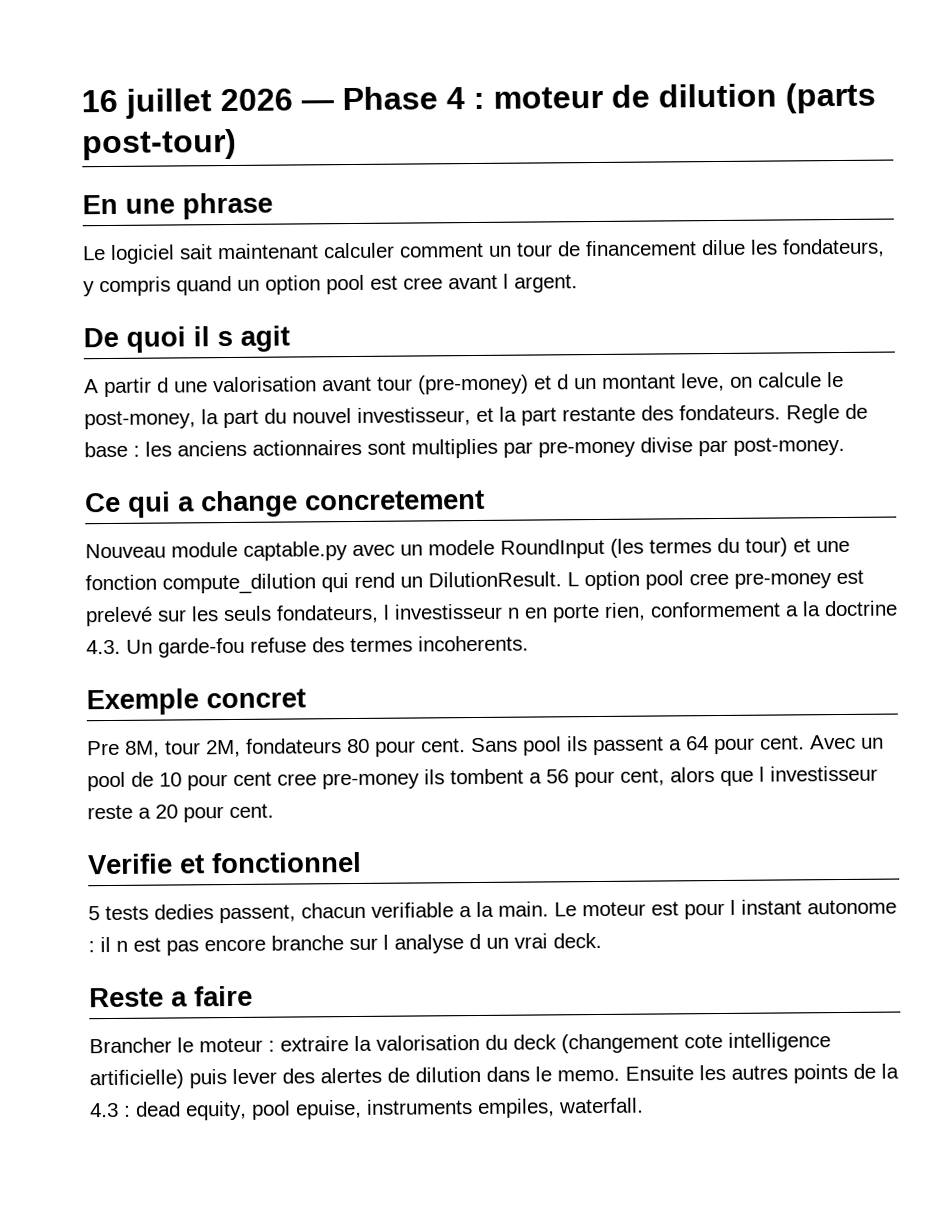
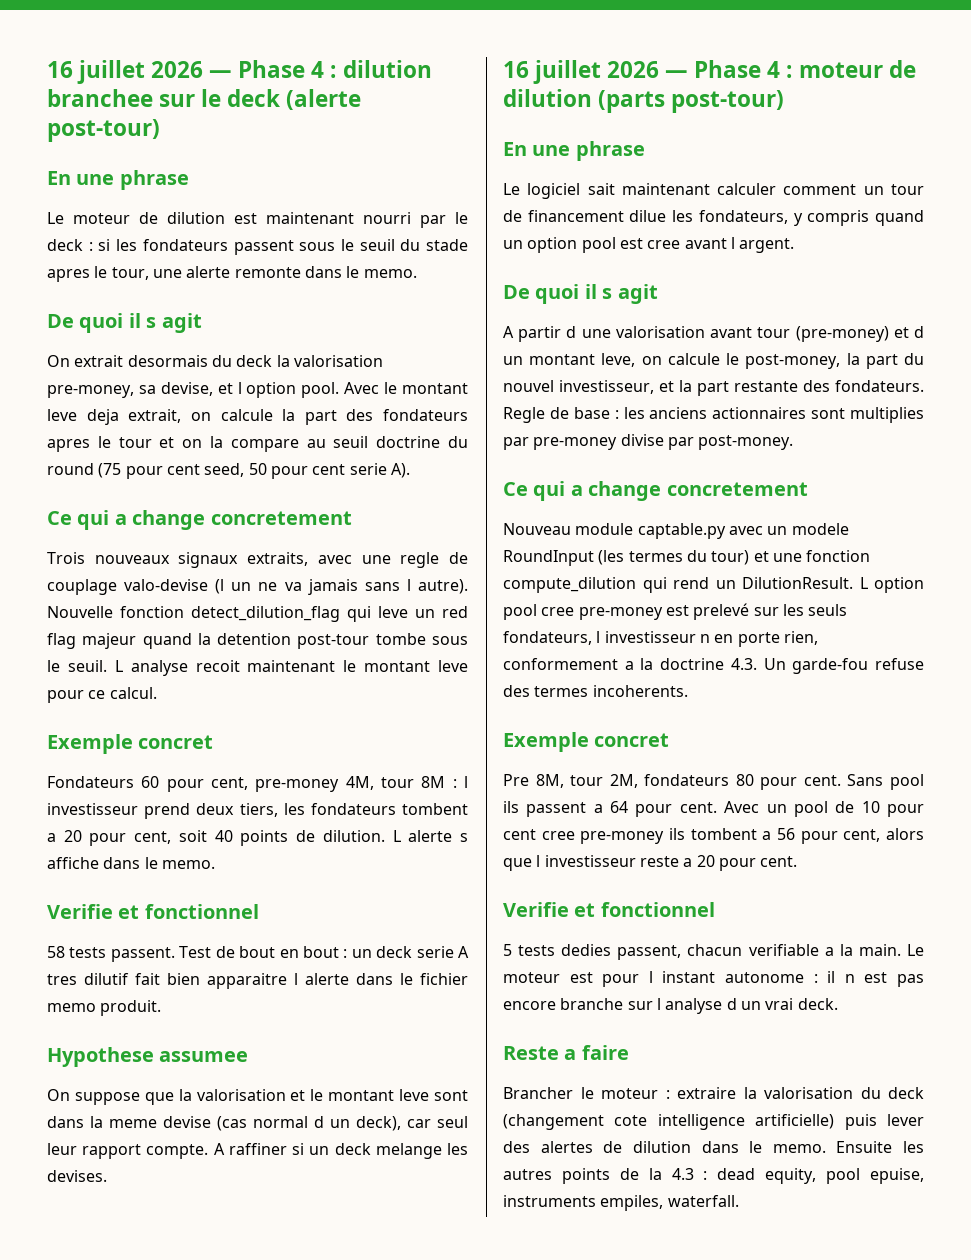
+ 16 juillet 2026 — Phase 4 : dilution branchee sur le deck (alerte post-tour)
+ En une phrase
+ Le moteur de dilution est maintenant nourri par le deck : si les fondateurs passent sous le seuil du stade apres le tour, une alerte remonte dans le memo.
+ De quoi il s agit
+ On extrait desormais du deck la valorisation pre-money, sa devise, et l option pool. Avec le montant leve deja extrait, on calcule la part des fondateurs apres le tour et on la compare au seuil doctrine du round (75 pour cent seed, 50 pour cent serie A).
+ Ce qui a change concretement
+ Trois nouveaux signaux extraits, avec une regle de couplage valo-devise (l un ne va jamais sans l autre). Nouvelle fonction detect_dilution_flag qui leve un red flag majeur quand la detention post-tour tombe sous le seuil. L analyse recoit maintenant le montant leve pour ce calcul.
+ Exemple concret
+ Fondateurs 60 pour cent, pre-money 4M, tour 8M : l investisseur prend deux tiers, les fondateurs tombent a 20 pour cent, soit 40 points de dilution. L alerte s affiche dans le memo.
+ Verifie et fonctionnel
+ 58 tests passent. Test de bout en bout : un deck serie A tres dilutif fait bien apparaitre l alerte dans le fichier memo produit.
+ Hypothese assumee
+ On suppose que la valorisation et le montant leve sont dans la meme devise (cas normal d un deck), car seul leur rapport compte. A raffiner si un deck melange les devises.

